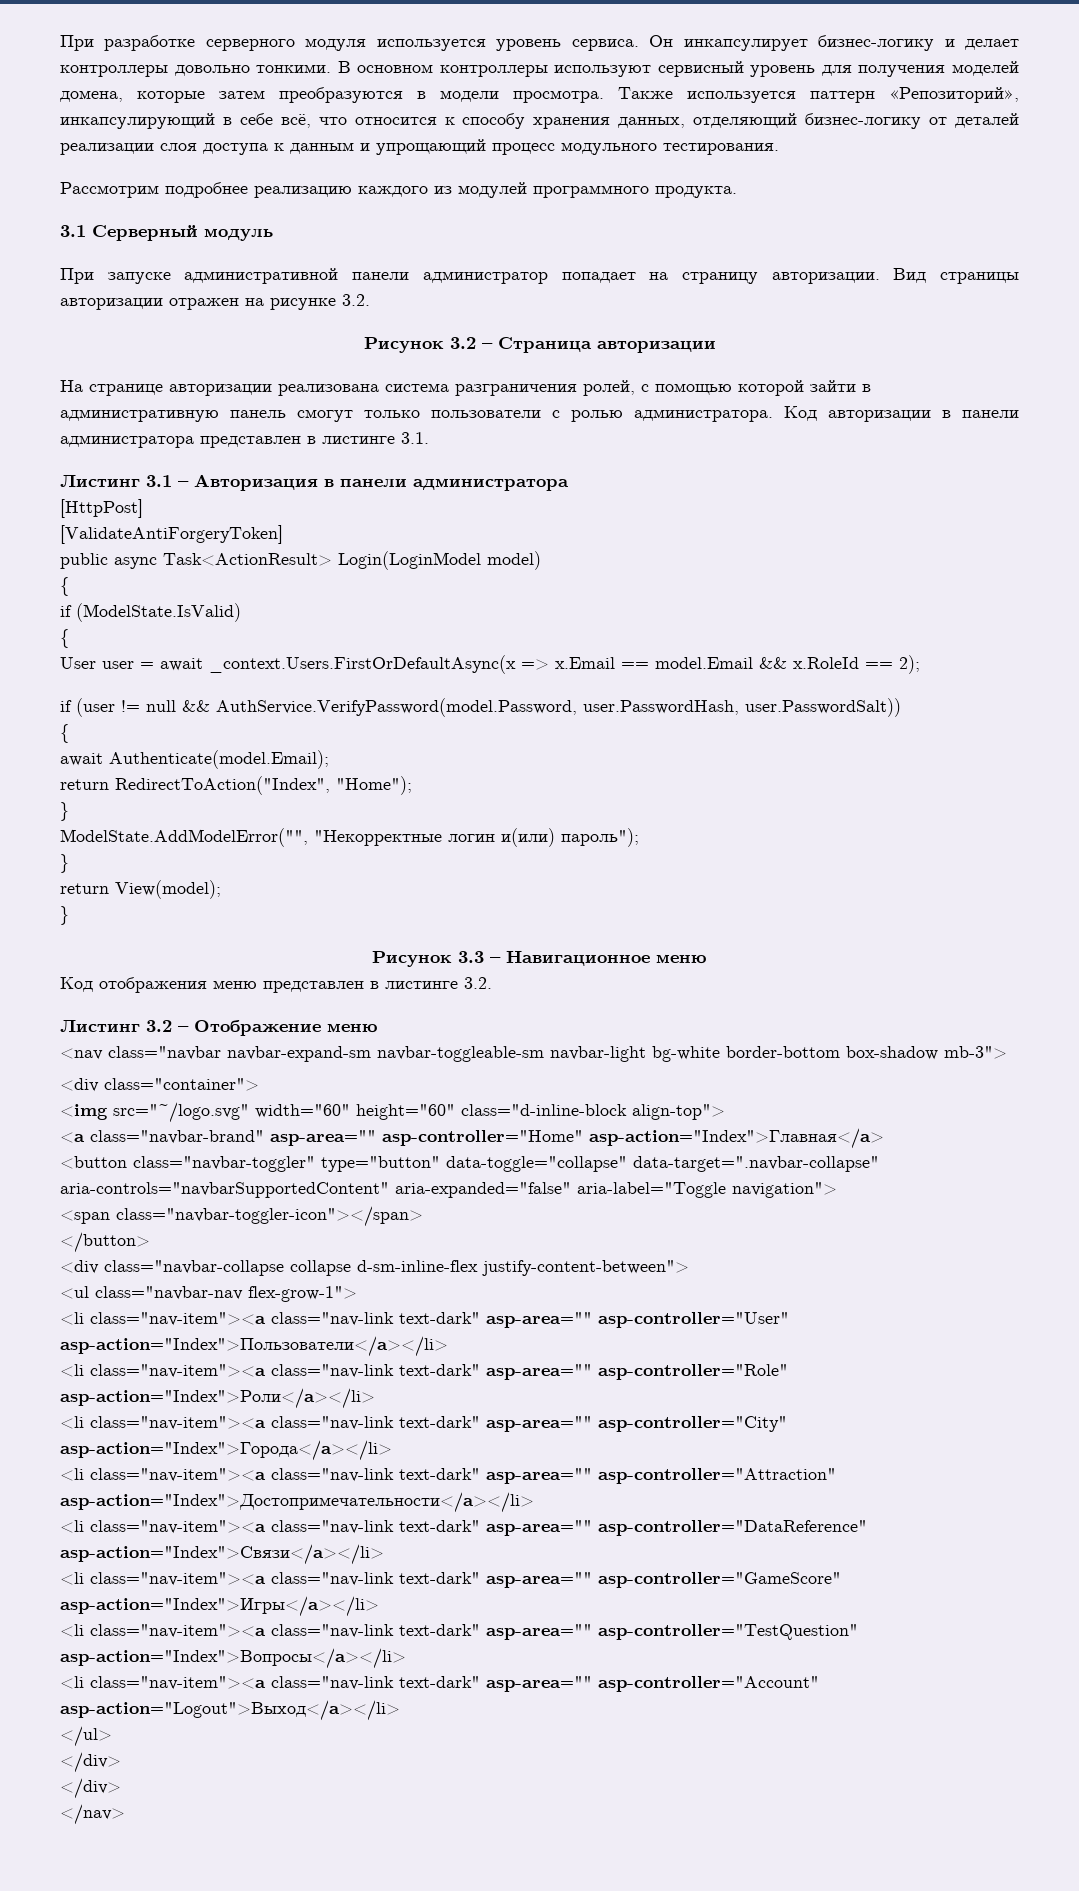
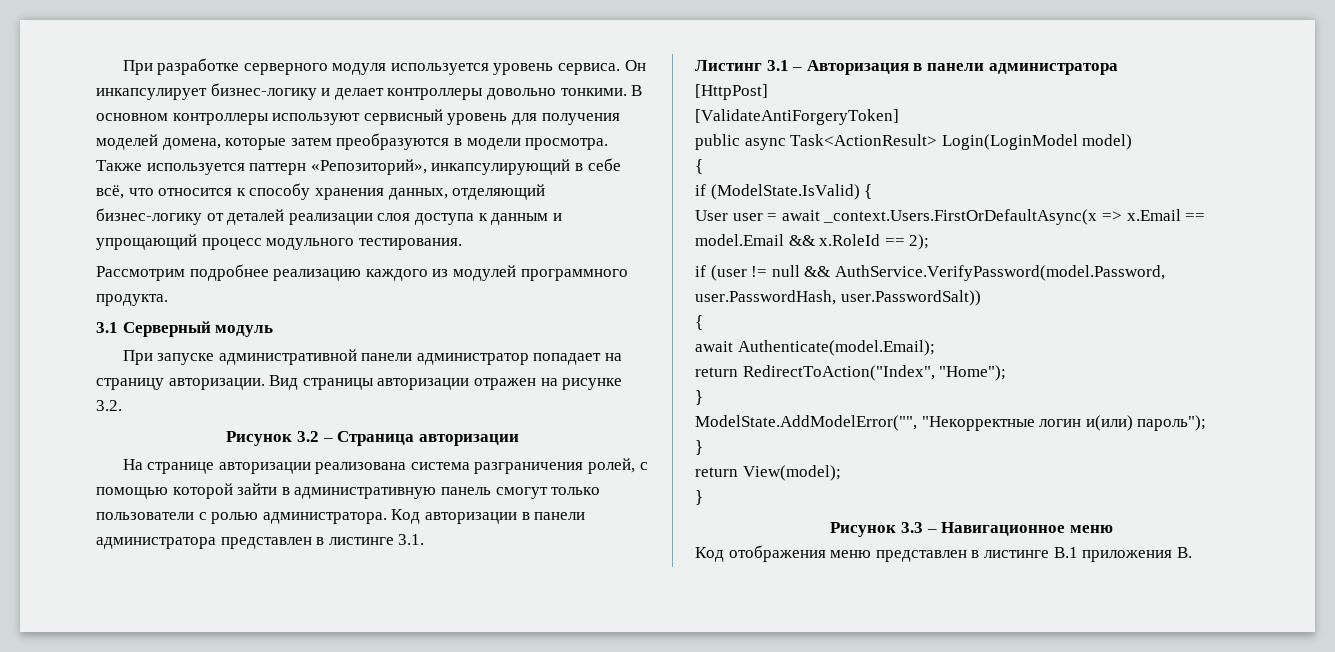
- if (ModelState.IsValid)
- {
+ if (ModelState.IsValid) {
- Код отображения меню представлен в листинге 3.2.
- Листинг 3.2 – Отображение меню
- <nav class="navbar navbar-expand-sm navbar-toggleable-sm navbar-light bg-white border-bottom box-shadow mb-3">
- <div class="container">
- <img src="~/logo.svg" width="60" height="60" class="d-inline-block align-top">
- <a class="navbar-brand" asp-area="" asp-controller="Home" asp-action="Index">Главная</a>
- <button class="navbar-toggler" type="button" data-toggle="collapse" data-target=".navbar-collapse" aria-controls="navbarSupportedContent" aria-expanded="false" aria-label="Toggle navigation">
- <span class="navbar-toggler-icon"></span>
- </button>
- <div class="navbar-collapse collapse d-sm-inline-flex justify-content-between">
- <ul class="navbar-nav flex-grow-1">
- <li class="nav-item"><a class="nav-link text-dark" asp-area="" asp-controller="User" asp-action="Index">Пользователи</a></li>
- <li class="nav-item"><a class="nav-link text-dark" asp-area="" asp-controller="Role" asp-action="Index">Роли</a></li>
- <li class="nav-item"><a class="nav-link text-dark" asp-area="" asp-controller="City" asp-action="Index">Города</a></li>
- <li class="nav-item"><a class="nav-link text-dark" asp-area="" asp-controller="Attraction" asp-action="Index">Достопримечательности</a></li>
- <li class="nav-item"><a class="nav-link text-dark" asp-area="" asp-controller="DataReference" asp-action="Index">Связи</a></li>
- <li class="nav-item"><a class="nav-link text-dark" asp-area="" asp-controller="GameScore" asp-action="Index">Игры</a></li>
- <li class="nav-item"><a class="nav-link text-dark" asp-area="" asp-controller="TestQuestion" asp-action="Index">Вопросы</a></li>
- <li class="nav-item"><a class="nav-link text-dark" asp-area="" asp-controller="Account" asp-action="Logout">Выход</a></li>
- </ul>
- </div>
- </div>
- </nav>
+ Код отображения меню представлен в листинге В.1 приложения В.

